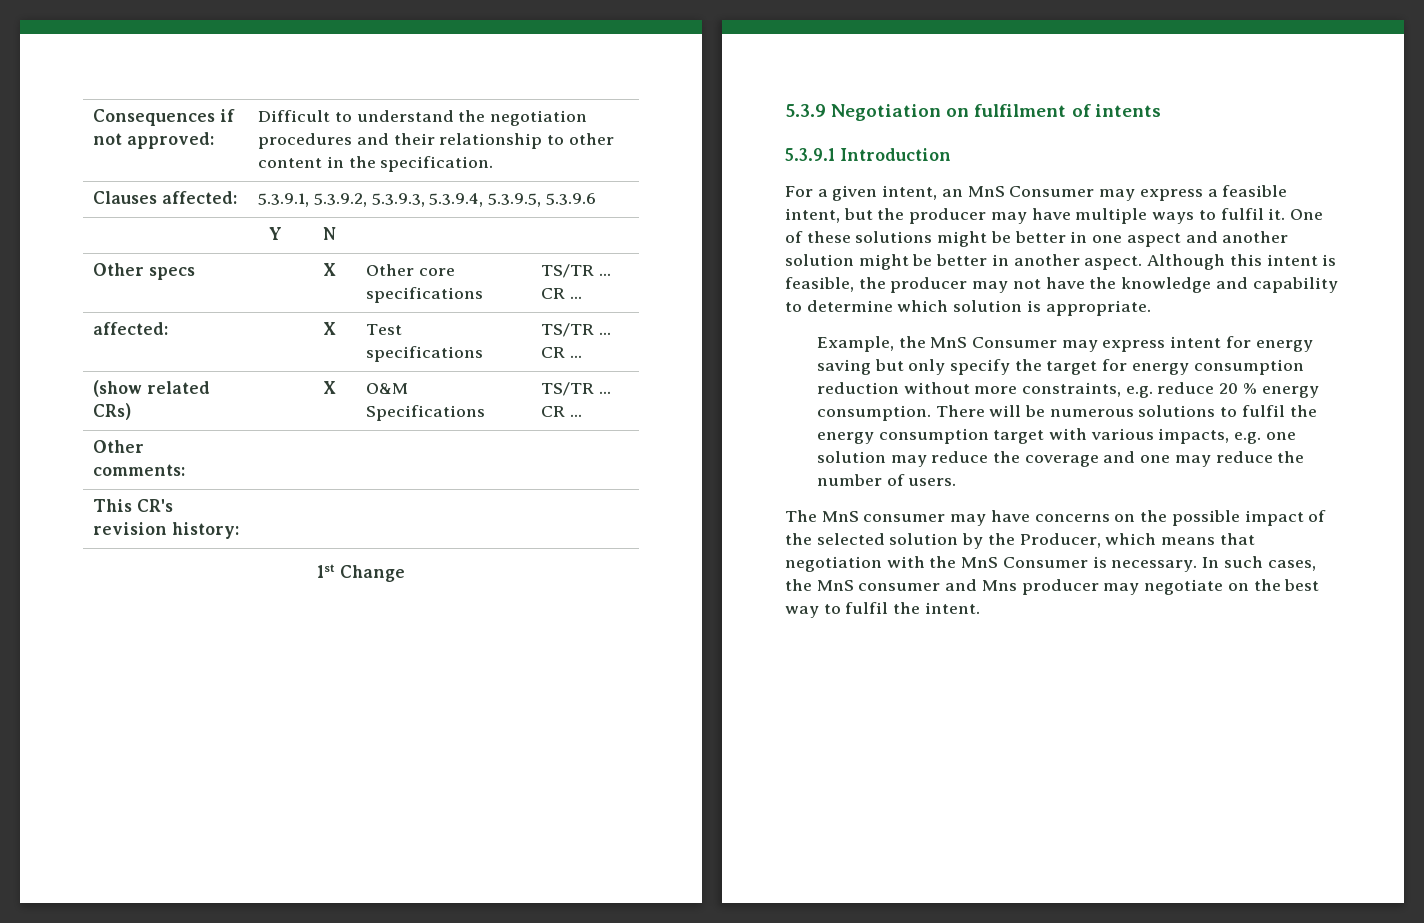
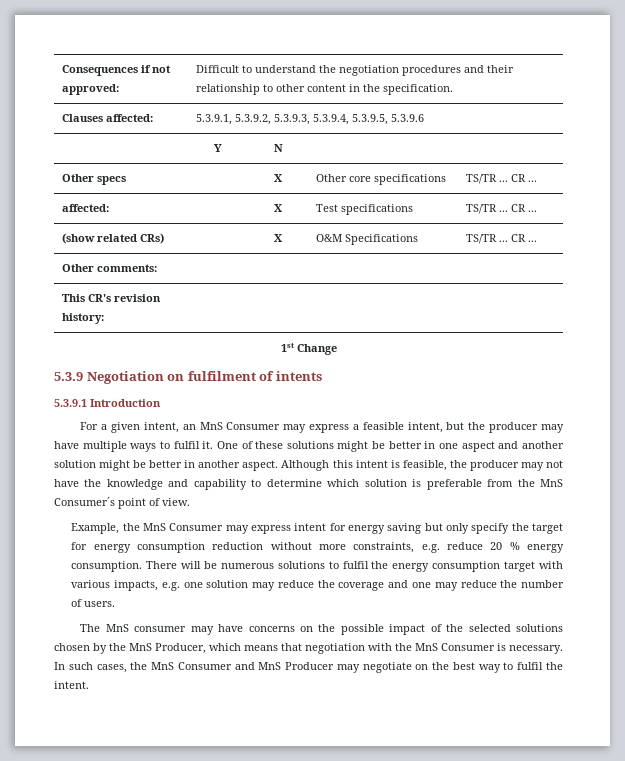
- Although this intent is feasible, the producer may not have the knowledge and capability to determine which solution is appropriate.
+ Although this intent is feasible, the producer may not have the knowledge and capability to determine which solution is preferable from the MnS Consumer´s point of view.
- The MnS consumer may have concerns on the possible impact of the selected solution by the Producer, which means that negotiation with the MnS Consumer is necessary.
+ The MnS consumer may have concerns on the possible impact of the selected solutions chosen by the MnS Producer, which means that negotiation with the MnS Consumer is necessary.
- In such cases, the MnS consumer and Mns producer may negotiate on the best way to fulfil the intent.
+ In such cases, the MnS Consumer and MnS Producer may negotiate on the best way to fulfil the intent.

